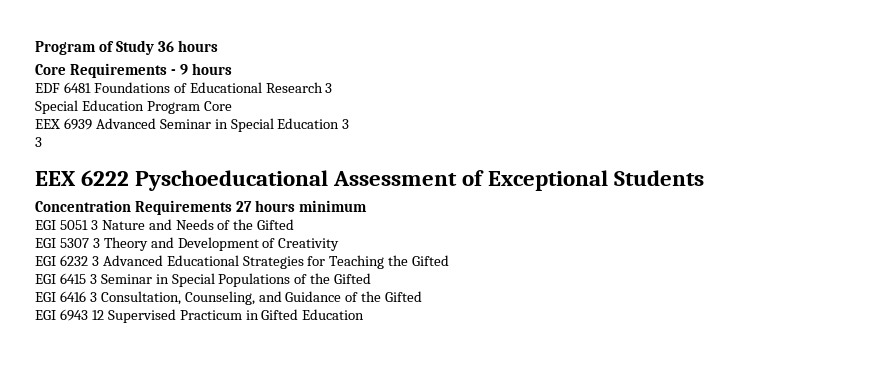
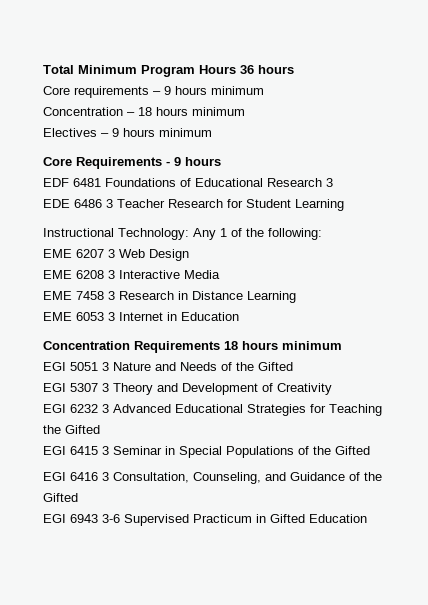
- Program of Study 36 hours
+ Total Minimum Program Hours 36 hours
+ Core requirements – 9 hours minimum
+ Concentration – 18 hours minimum
+ Electives – 9 hours minimum
- Special Education Program Core
- EEX 6939 Advanced Seminar in Special Education 3
- 3
- EEX 6222 Pyschoeducational Assessment of Exceptional Students
+ EDE 6486 3 Teacher Research for Student Learning
+ Instructional Technology: Any 1 of the following:
+ EME 6207 3 Web Design
+ EME 6208 3 Interactive Media
+ EME 7458 3 Research in Distance Learning
+ EME 6053 3 Internet in Education
- Concentration Requirements 27 hours minimum
+ Concentration Requirements 18 hours minimum
- EGI 6943 12 Supervised Practicum in Gifted Education
+ EGI 6943 3-6 Supervised Practicum in Gifted Education

